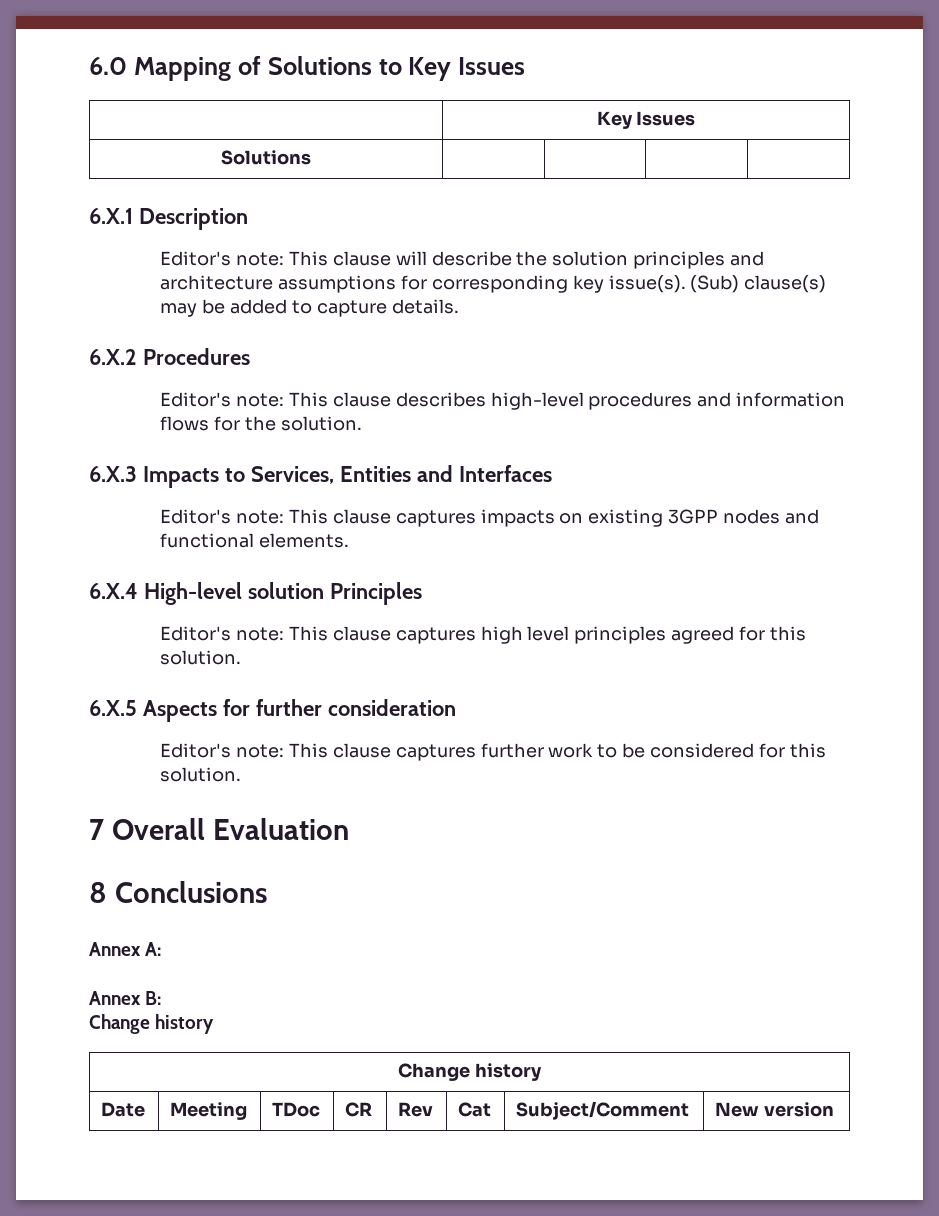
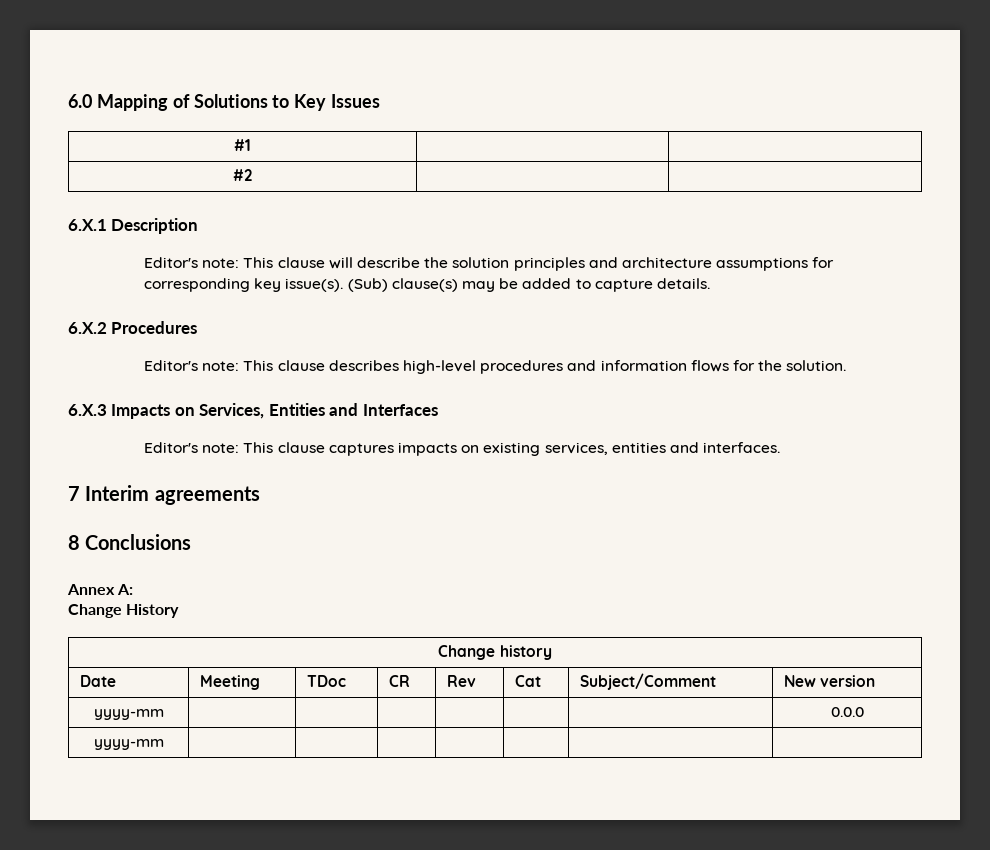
- | Key Issues
- Solutions | | | |
+ #1 | |
+ #2 | |
- 6.X.3 Impacts to Services, Entities and Interfaces
+ 6.X.3 Impacts on Services, Entities and Interfaces
- Editor's note: This clause captures impacts on existing 3GPP nodes and functional elements.
- 6.X.4 High-level solution Principles
- Editor's note: This clause captures high level principles agreed for this solution.
- 6.X.5 Aspects for further consideration
- Editor's note: This clause captures further work to be considered for this solution.
+ Editor's note: This clause captures impacts on existing services, entities and interfaces.
- 7 Overall Evaluation
+ 7 Interim agreements
- Annex B:
- Change history
+ Change History
+ yyyy-mm | | | | | | | 0.0.0
+ yyyy-mm | | | | | | |

